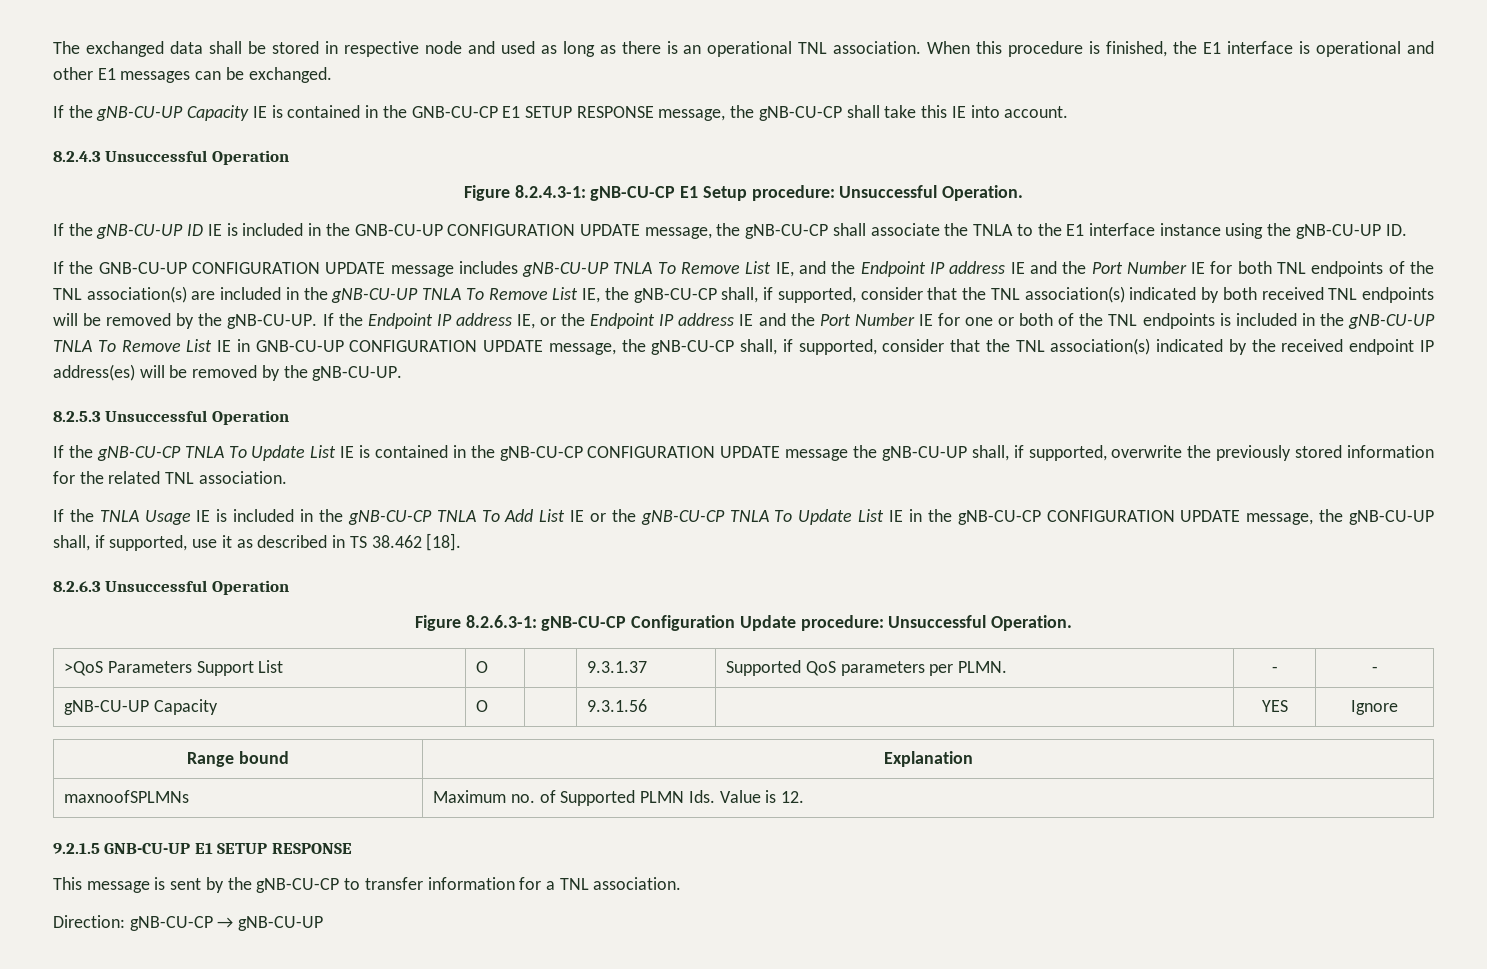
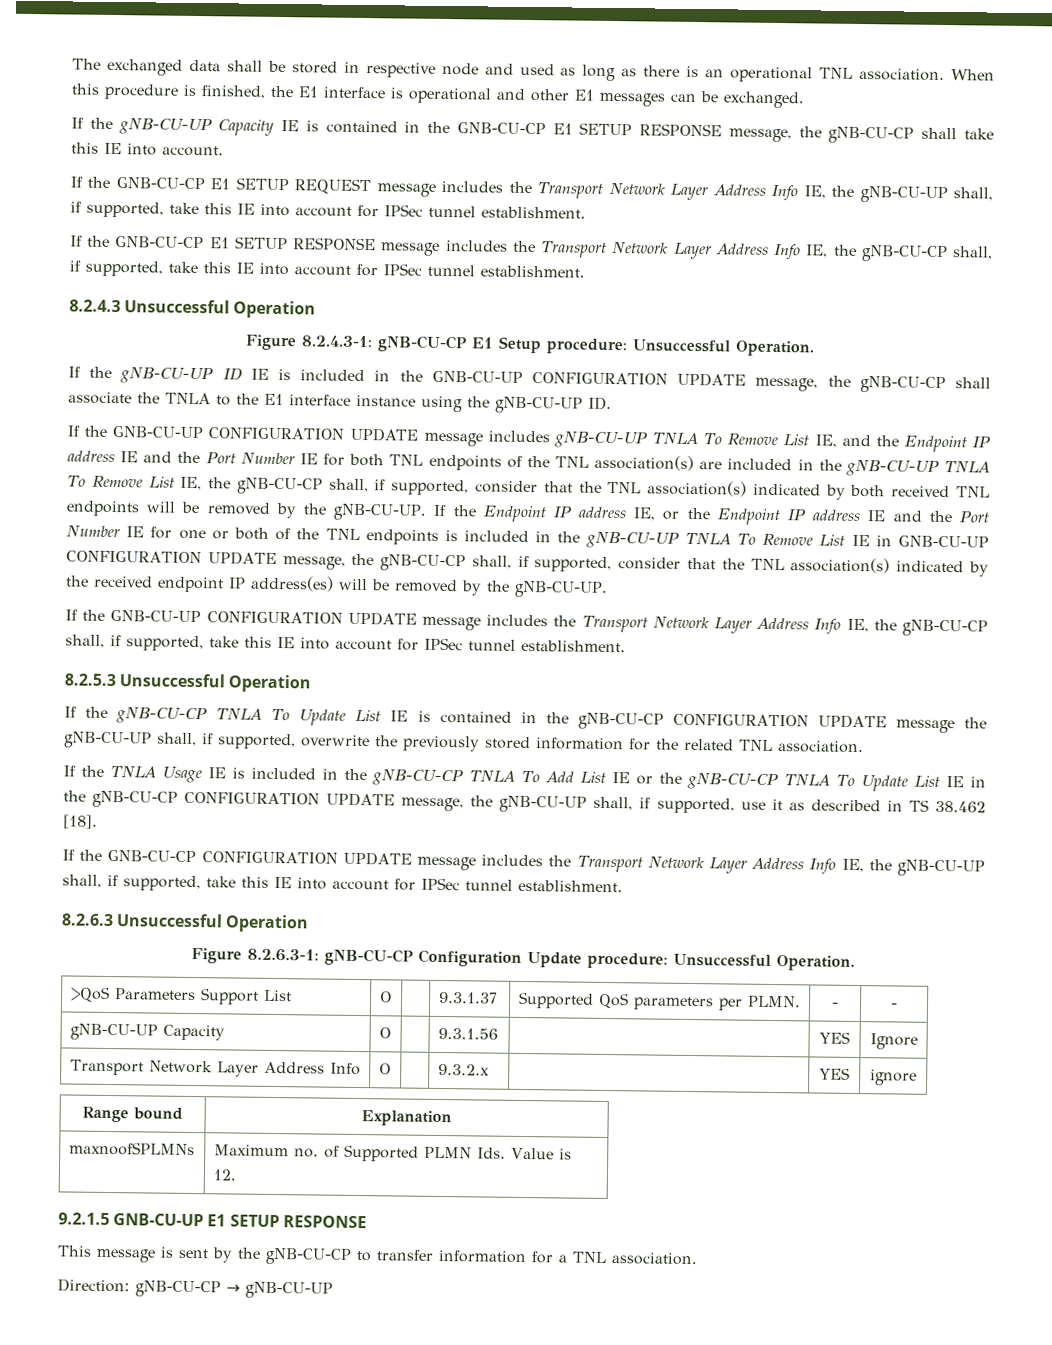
+ If the GNB-CU-CP E1 SETUP REQUEST message includes the Transport Network Layer Address Info IE, the gNB-CU-UP shall, if supported, take this IE into account for IPSec tunnel establishment.
+ If the GNB-CU-CP E1 SETUP RESPONSE message includes the Transport Network Layer Address Info IE, the gNB-CU-CP shall, if supported, take this IE into account for IPSec tunnel establishment.
+ If the GNB-CU-UP CONFIGURATION UPDATE message includes the Transport Network Layer Address Info IE, the gNB-CU-CP shall, if supported, take this IE into account for IPSec tunnel establishment.
+ If the GNB-CU-CP CONFIGURATION UPDATE message includes the Transport Network Layer Address Info IE, the gNB-CU-UP shall, if supported, take this IE into account for IPSec tunnel establishment.
+ Transport Network Layer Address Info | O | | 9.3.2.x | | YES | ignore

